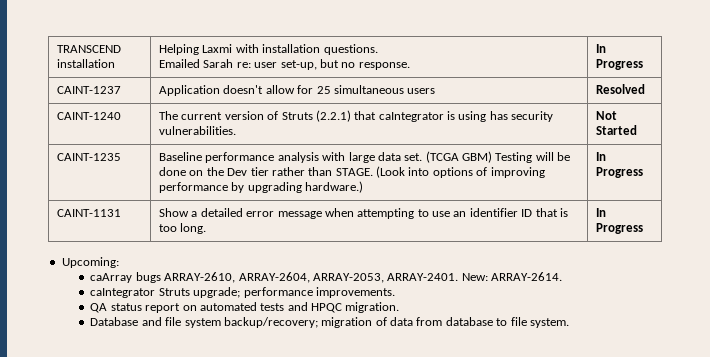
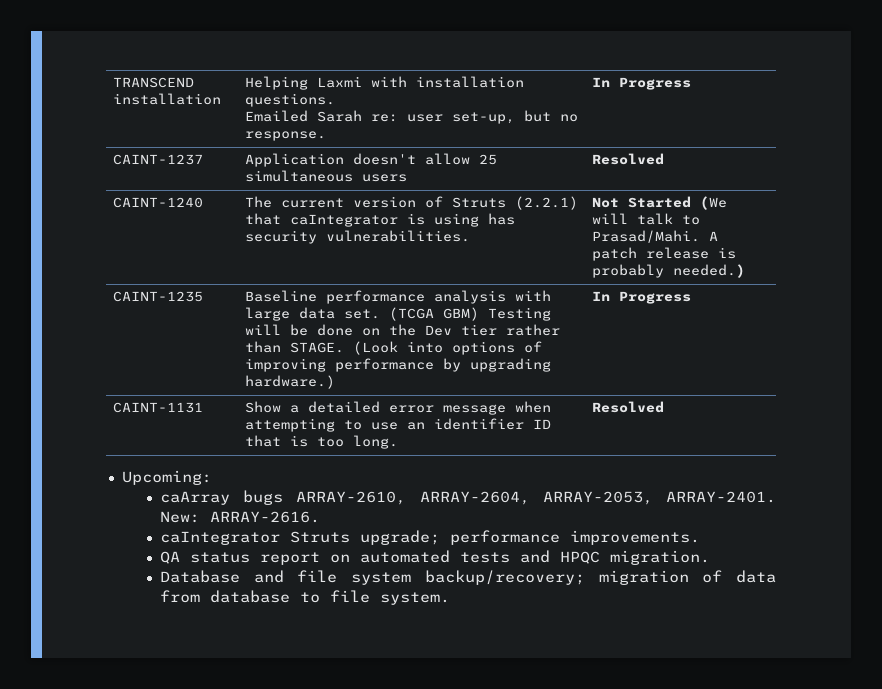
- CAINT-1237 | Application doesn't allow for 25 simultaneous users | Resolved
+ CAINT-1237 | Application doesn't allow 25 simultaneous users | Resolved
- CAINT-1240 | The current version of Struts (2.2.1) that caIntegrator is using has security vulnerabilities. | Not Started
+ CAINT-1240 | The current version of Struts (2.2.1) that caIntegrator is using has security vulnerabilities. | Not Started (We will talk to Prasad/Mahi. A patch release is probably needed.)
- CAINT-1131 | Show a detailed error message when attempting to use an identifier ID that is too long. | In Progress
+ CAINT-1131 | Show a detailed error message when attempting to use an identifier ID that is too long. | Resolved
- New: ARRAY-2614.
+ New: ARRAY-2616.

